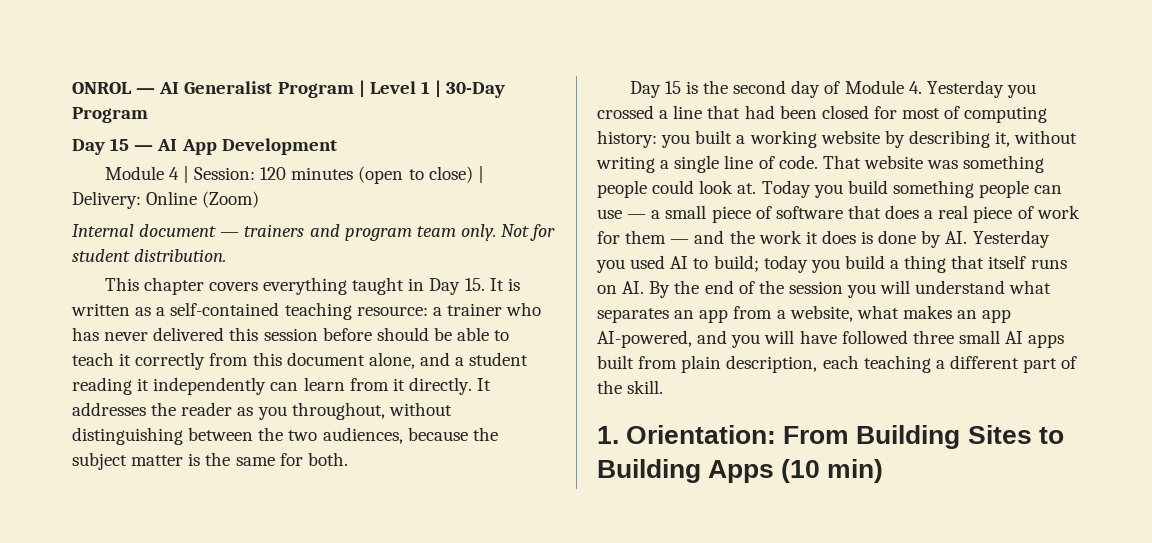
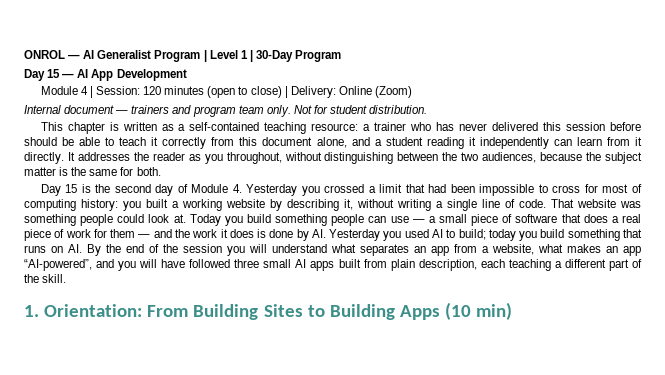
- This chapter covers everything taught in Day 15. It is written as a self-contained teaching resource: a trainer who has never delivered this session before should be able to teach it correctly from this document alone, and a student reading it independently can learn from it directly.
+ This chapter is written as a self-contained teaching resource: a trainer who has never delivered this session before should be able to teach it correctly from this document alone, and a student reading it independently can learn from it directly.
- Day 15 is the second day of Module 4. Yesterday you crossed a line that had been closed for most of computing history: you built a working website by describing it, without writing a single line of code.
+ Day 15 is the second day of Module 4. Yesterday you crossed a limit that had been impossible to cross for most of computing history: you built a working website by describing it, without writing a single line of code.
- today you build a thing that itself runs on AI. By the end of the session you will understand what separates an app from a website, what makes an app AI-powered, and you will have followed three small AI apps built from plain description, each teaching a different part of the skill.
+ today you build something that runs on AI. By the end of the session you will understand what separates an app from a website, what makes an app “AI-powered”, and you will have followed three small AI apps built from plain description, each teaching a different part of the skill.

